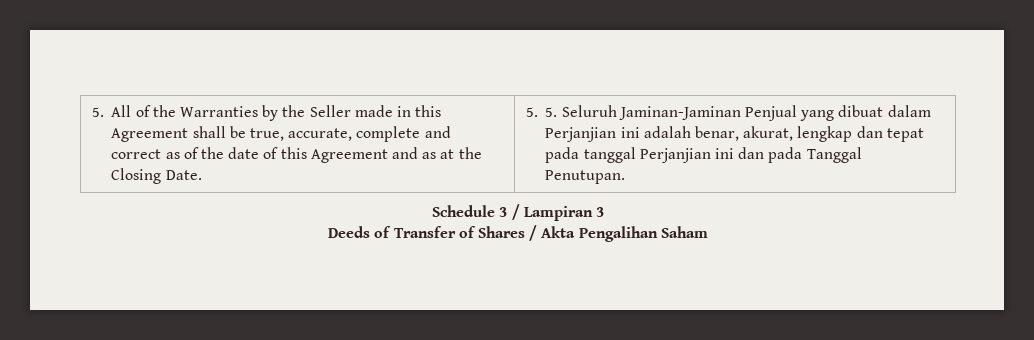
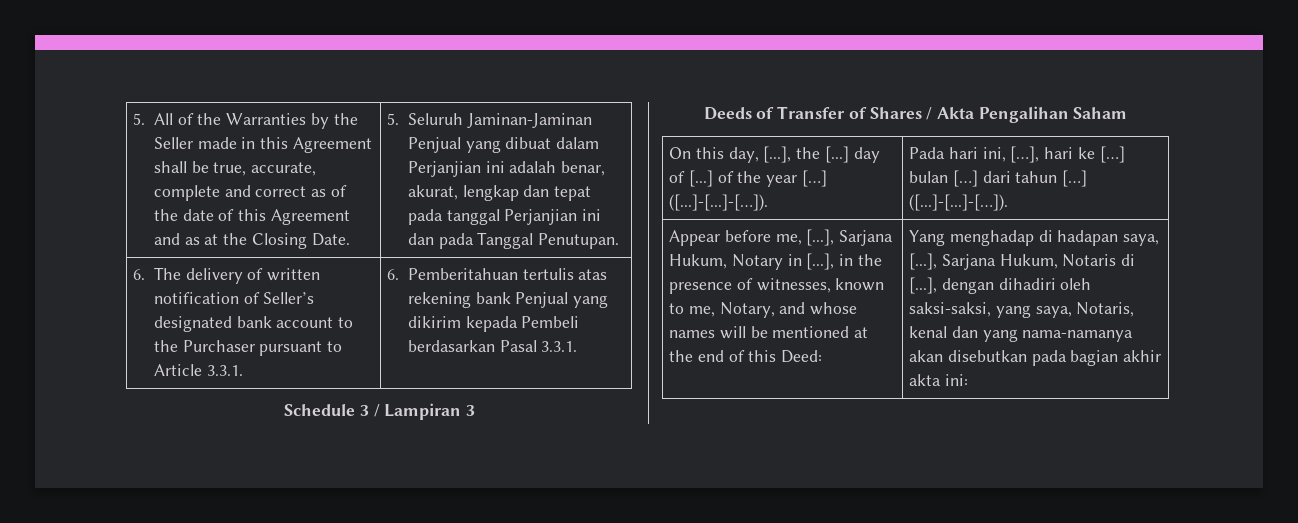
- 5. 5. Seluruh Jaminan-Jaminan Penjual yang dibuat dalam Perjanjian ini adalah benar, akurat, lengkap dan tepat pada tanggal Perjanjian ini dan pada Tanggal Penutupan.
+ 5. Seluruh Jaminan-Jaminan Penjual yang dibuat dalam Perjanjian ini adalah benar, akurat, lengkap dan tepat pada tanggal Perjanjian ini dan pada Tanggal Penutupan.
+ 6. The delivery of written notification of Seller’s designated bank account to the Purchaser pursuant to Article 3.3.1. | 6. Pemberitahuan tertulis atas rekening bank Penjual yang dikirim kepada Pembeli berdasarkan Pasal 3.3.1.
+ On this day, [...], the [...] day of [...] of the year […] ([...]-[...]-[…]). | Pada hari ini, […], hari ke […] bulan […] dari tahun […] ([...]-[...]-[…]).
+ Appear before me, [...], Sarjana Hukum, Notary in [...], in the presence of witnesses, known to me, Notary, and whose names will be mentioned at the end of this Deed: | Yang menghadap di hadapan saya, [...], Sarjana Hukum, Notaris di [...], dengan dihadiri oleh saksi-saksi, yang saya, Notaris, kenal dan yang nama-namanya akan disebutkan pada bagian akhir akta ini:

